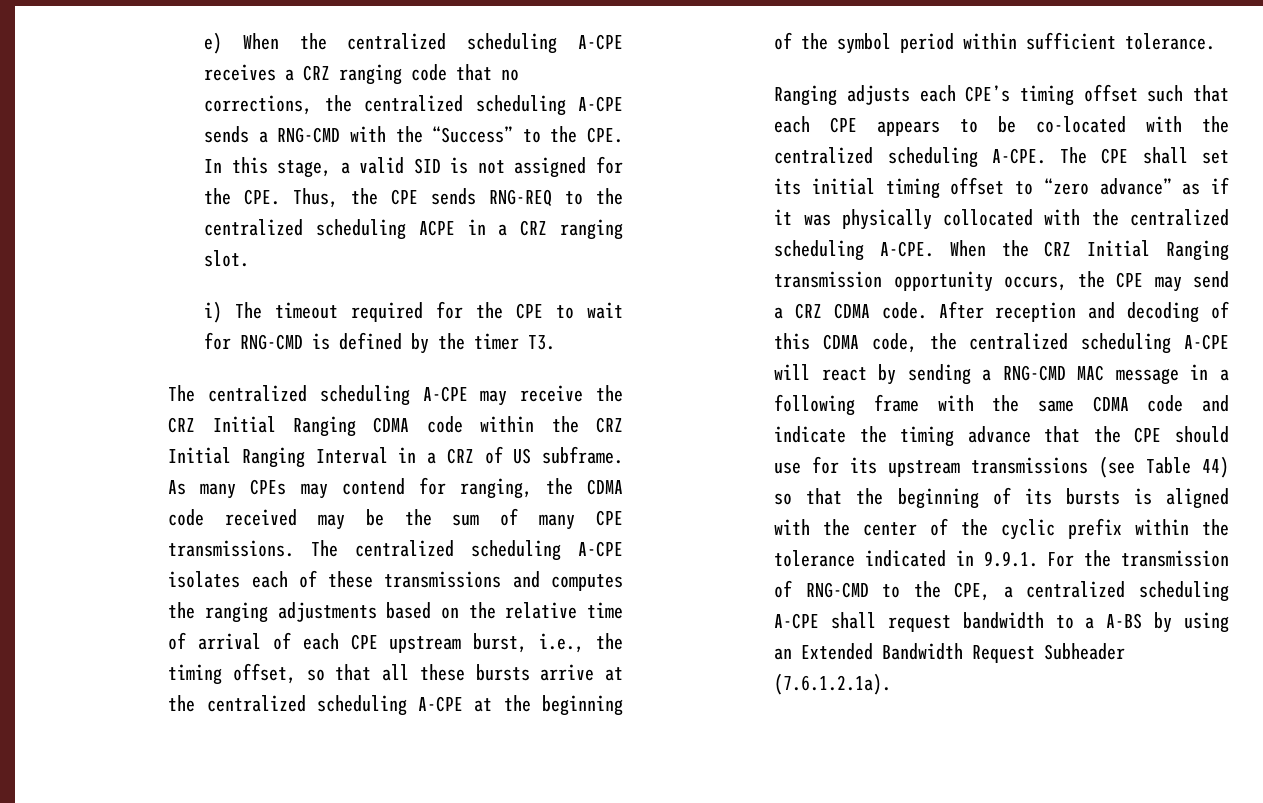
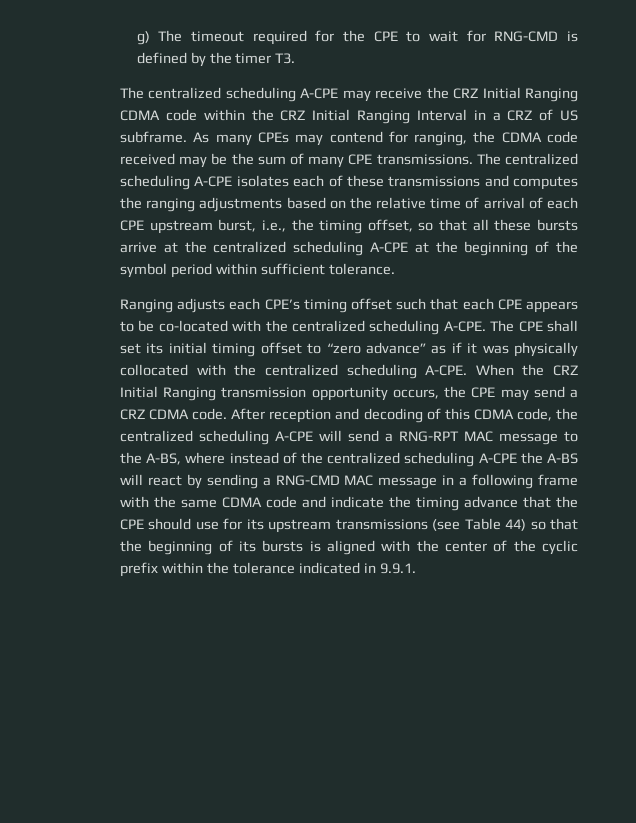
- e) When the centralized scheduling A-CPE receives a CRZ ranging code that no corrections, the centralized scheduling A-CPE sends a RNG-CMD with the “Success” to the CPE. In this stage, a valid SID is not assigned for the CPE. Thus, the CPE sends RNG-REQ to the centralized scheduling ACPE in a CRZ ranging slot.
- i) The timeout required for the CPE to wait for RNG-CMD is defined by the timer T3.
+ g) The timeout required for the CPE to wait for RNG-CMD is defined by the timer T3.
- After reception and decoding of this CDMA code, the centralized scheduling A-CPE will react by sending a RNG-CMD MAC message in a following frame with the same CDMA code and indicate the timing advance that the CPE should use for its upstream transmissions (see Table 44) so that the beginning of its bursts is aligned with the center of the cyclic prefix within the tolerance indicated in 9.9.1. For the transmission of RNG-CMD to the CPE, a centralized scheduling A-CPE shall request bandwidth to a A-BS by using an Extended Bandwidth Request Subheader (7.6.1.2.1a).
+ After reception and decoding of this CDMA code, the centralized scheduling A-CPE will send a RNG-RPT MAC message to the A-BS, where instead of the centralized scheduling A-CPE the A-BS will react by sending a RNG-CMD MAC message in a following frame with the same CDMA code and indicate the timing advance that the CPE should use for its upstream transmissions (see Table 44) so that the beginning of its bursts is aligned with the center of the cyclic prefix within the tolerance indicated in 9.9.1.

